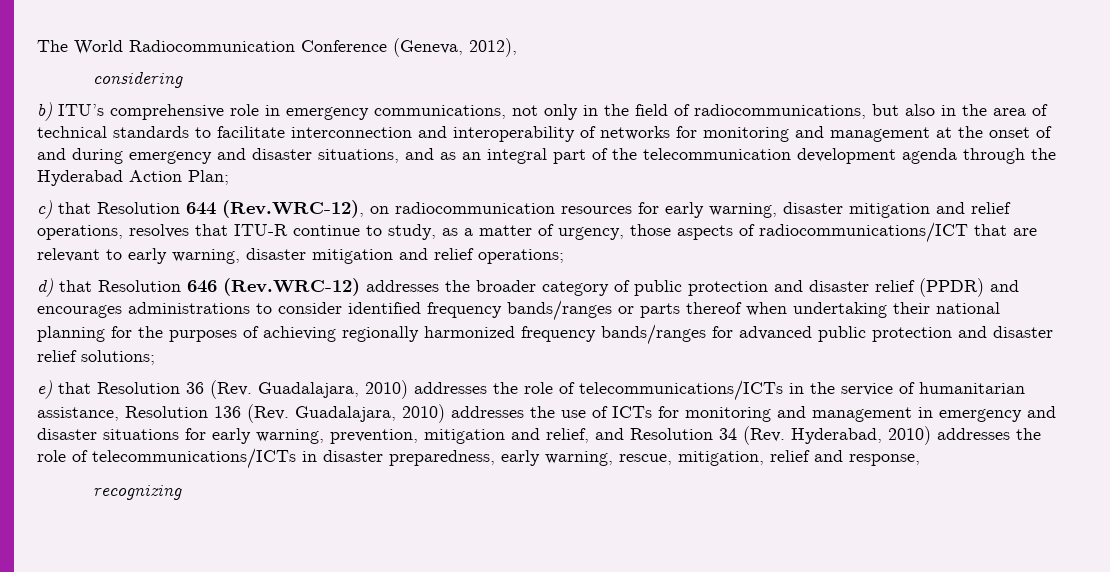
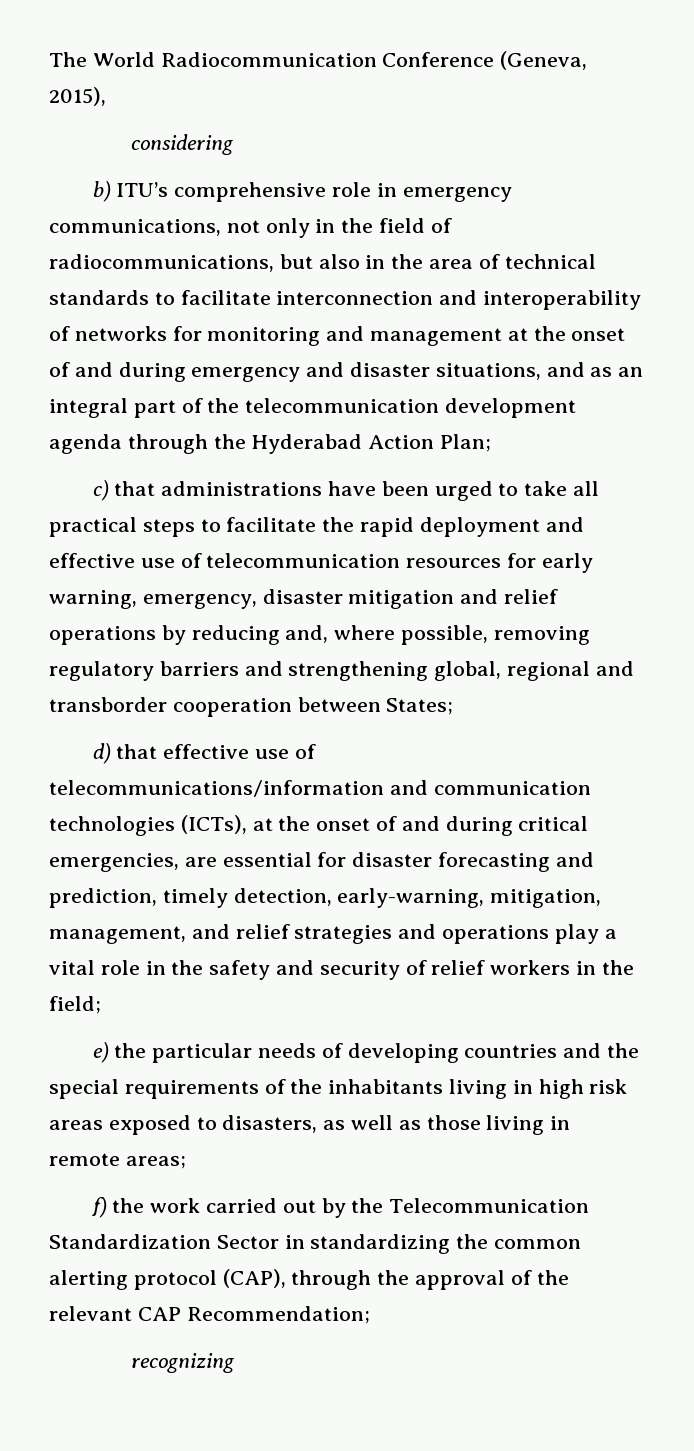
- The World Radiocommunication Conference (Geneva, 2012),
+ The World Radiocommunication Conference (Geneva, 2015),
- c) that Resolution 644 (Rev.WRC-12), on radiocommunication resources for early warning, disaster mitigation and relief operations, resolves that ITU-R continue to study, as a matter of urgency, those aspects of radiocommunications/ICT that are relevant to early warning, disaster mitigation and relief operations;
- d) that Resolution 646 (Rev.WRC-12) addresses the broader category of public protection and disaster relief (PPDR) and encourages administrations to consider identified frequency bands/ranges or parts thereof when undertaking their national planning for the purposes of achieving regionally harmonized frequency bands/ranges for advanced public protection and disaster relief solutions;
- e) that Resolution 36 (Rev. Guadalajara, 2010) addresses the role of telecommunications/ICTs in the service of humanitarian assistance, Resolution 136 (Rev. Guadalajara, 2010) addresses the use of ICTs for monitoring and management in emergency and disaster situations for early warning, prevention, mitigation and relief, and Resolution 34 (Rev. Hyderabad, 2010) addresses the role of telecommunications/ICTs in disaster preparedness, early warning, rescue, mitigation, relief and response,
+ c) that administrations have been urged to take all practical steps to facilitate the rapid deployment and effective use of telecommunication resources for early warning, emergency, disaster mitigation and relief operations by reducing and, where possible, removing regulatory barriers and strengthening global, regional and transborder cooperation between States;
+ d) that effective use of telecommunications/information and communication technologies (ICTs), at the onset of and during critical emergencies, are essential for disaster forecasting and prediction, timely detection, early-warning, mitigation, management, and relief strategies and operations play a vital role in the safety and security of relief workers in the field;
+ e) the particular needs of developing countries and the special requirements of the inhabitants living in high risk areas exposed to disasters, as well as those living in remote areas;
+ f) the work carried out by the Telecommunication Standardization Sector in standardizing the common alerting protocol (CAP), through the approval of the relevant CAP Recommendation;

